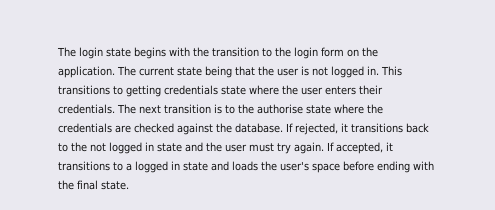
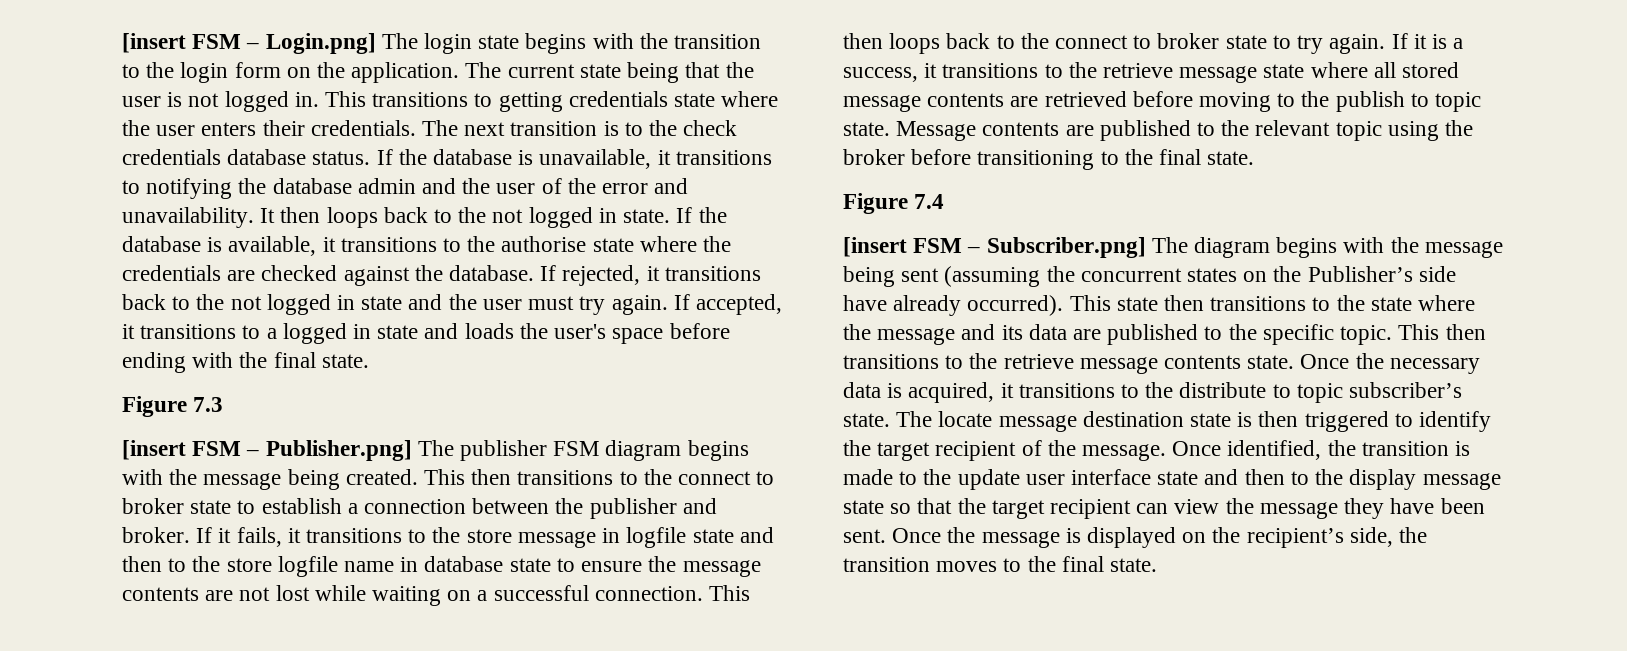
- The login state begins with the transition to the login form on the application.
+ [insert FSM – Login.png] The login state begins with the transition to the login form on the application.
- The next transition is to the authorise state where the credentials are checked against the database.
+ The next transition is to the check credentials database status. If the database is unavailable, it transitions to notifying the database admin and the user of the error and unavailability. It then loops back to the not logged in state. If the database is available, it transitions to the authorise state where the credentials are checked against the database.
+ Figure 7.3
+ [insert FSM – Publisher.png] The publisher FSM diagram begins with the message being created. This then transitions to the connect to broker state to establish a connection between the publisher and broker. If it fails, it transitions to the store message in logfile state and then to the store logfile name in database state to ensure the message contents are not lost while waiting on a successful connection. This then loops back to the connect to broker state to try again. If it is a success, it transitions to the retrieve message state where all stored message contents are retrieved before moving to the publish to topic state. Message contents are published to the relevant topic using the broker before transitioning to the final state.
+ Figure 7.4
+ [insert FSM – Subscriber.png] The diagram begins with the message being sent (assuming the concurrent states on the Publisher’s side have already occurred). This state then transitions to the state where the message and its data are published to the specific topic. This then transitions to the retrieve message contents state. Once the necessary data is acquired, it transitions to the distribute to topic subscriber’s state. The locate message destination state is then triggered to identify the target recipient of the message. Once identified, the transition is made to the update user interface state and then to the display message state so that the target recipient can view the message they have been sent. Once the message is displayed on the recipient’s side, the transition moves to the final state.

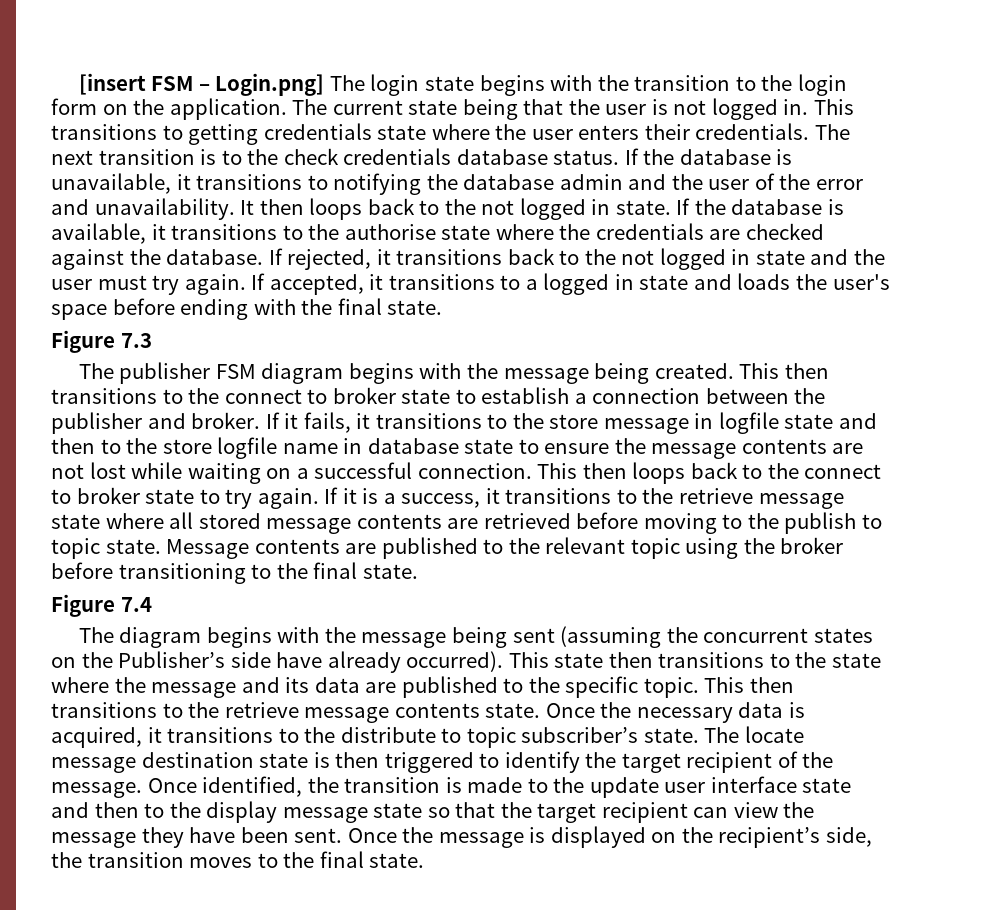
- [insert FSM – Publisher.png] The publisher FSM diagram begins with the message being created.
+ The publisher FSM diagram begins with the message being created.
- [insert FSM – Subscriber.png] The diagram begins with the message being sent (assuming the concurrent states on the Publisher’s side have already occurred).
+ The diagram begins with the message being sent (assuming the concurrent states on the Publisher’s side have already occurred).

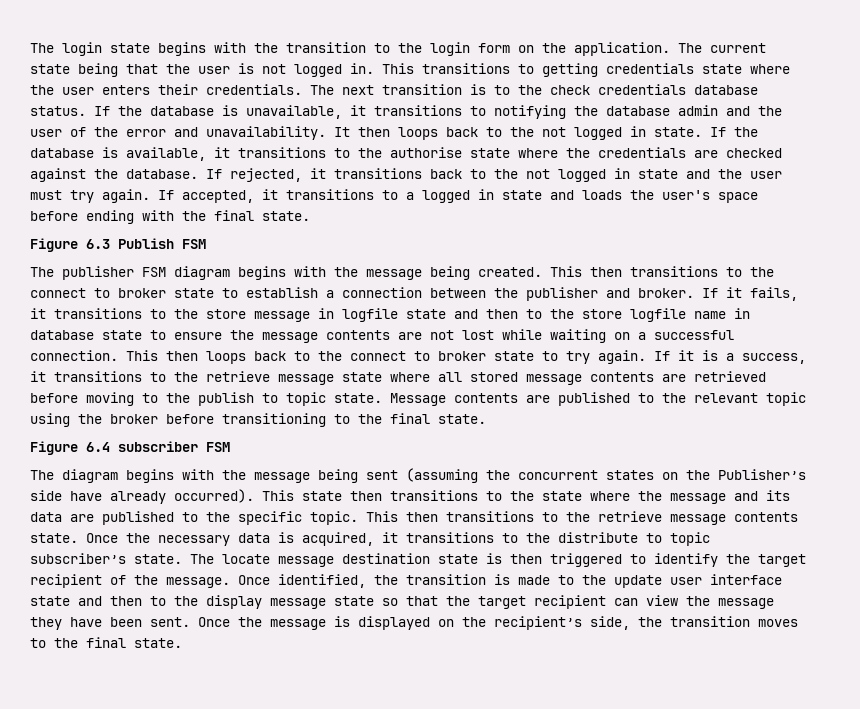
- [insert FSM – Login.png] The login state begins with the transition to the login form on the application.
+ The login state begins with the transition to the login form on the application.
- Figure 7.3
+ Figure 6.3 Publish FSM
- Figure 7.4
+ Figure 6.4 subscriber FSM

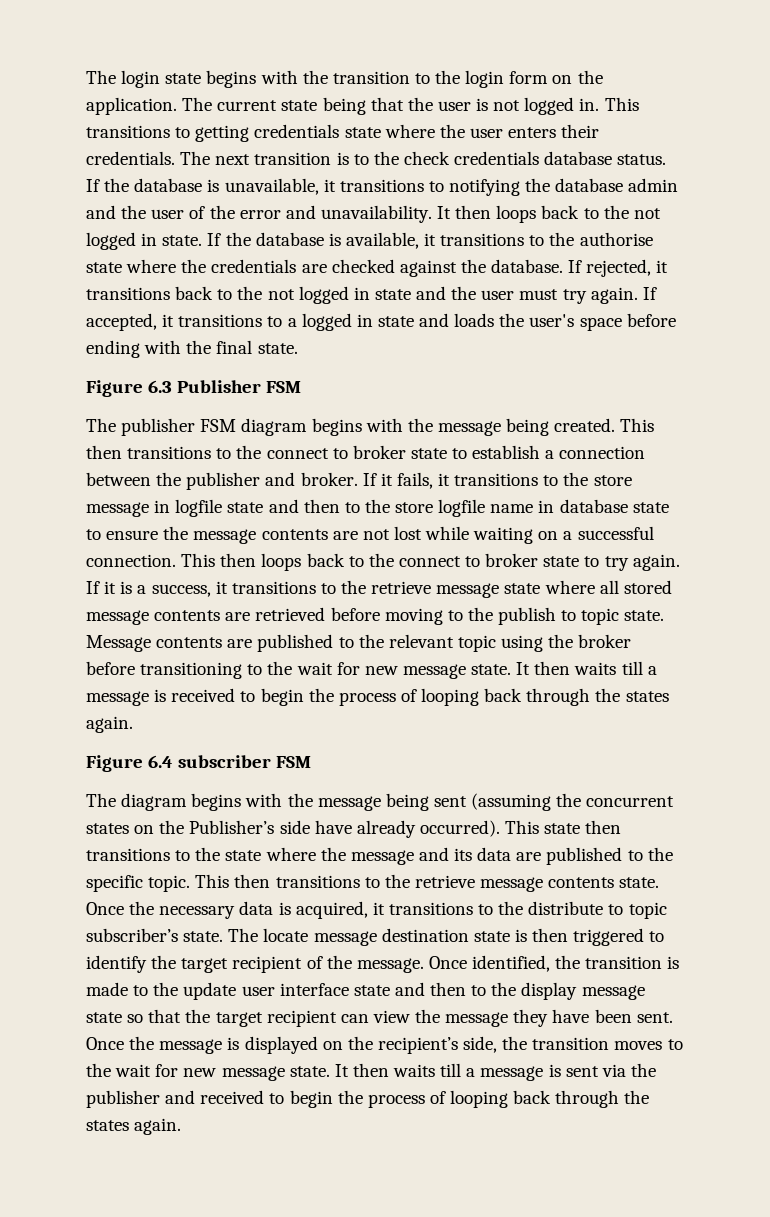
- Figure 6.3 Publish FSM
+ Figure 6.3 Publisher FSM
- Message contents are published to the relevant topic using the broker before transitioning to the final state.
+ Message contents are published to the relevant topic using the broker before transitioning to the wait for new message state. It then waits till a message is received to begin the process of looping back through the states again.
- Once the message is displayed on the recipient’s side, the transition moves to the final state.
+ Once the message is displayed on the recipient’s side, the transition moves to the wait for new message state. It then waits till a message is sent via the publisher and received to begin the process of looping back through the states again.

